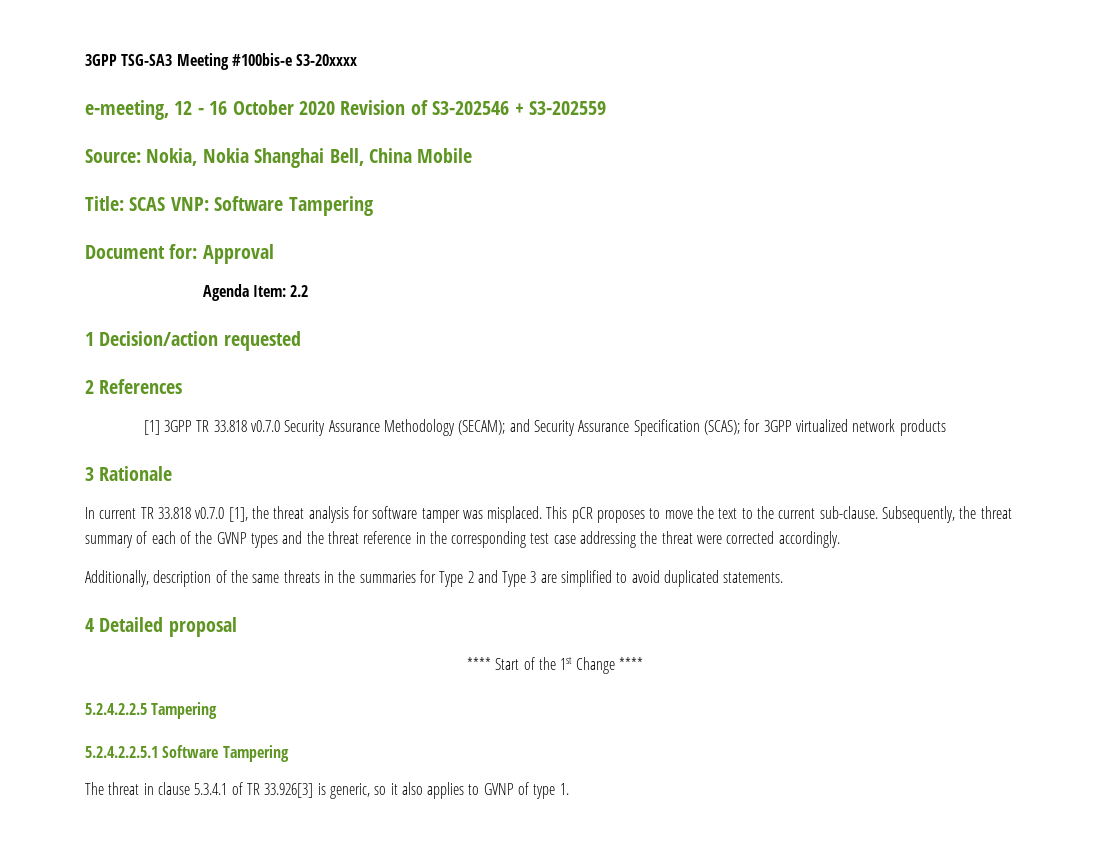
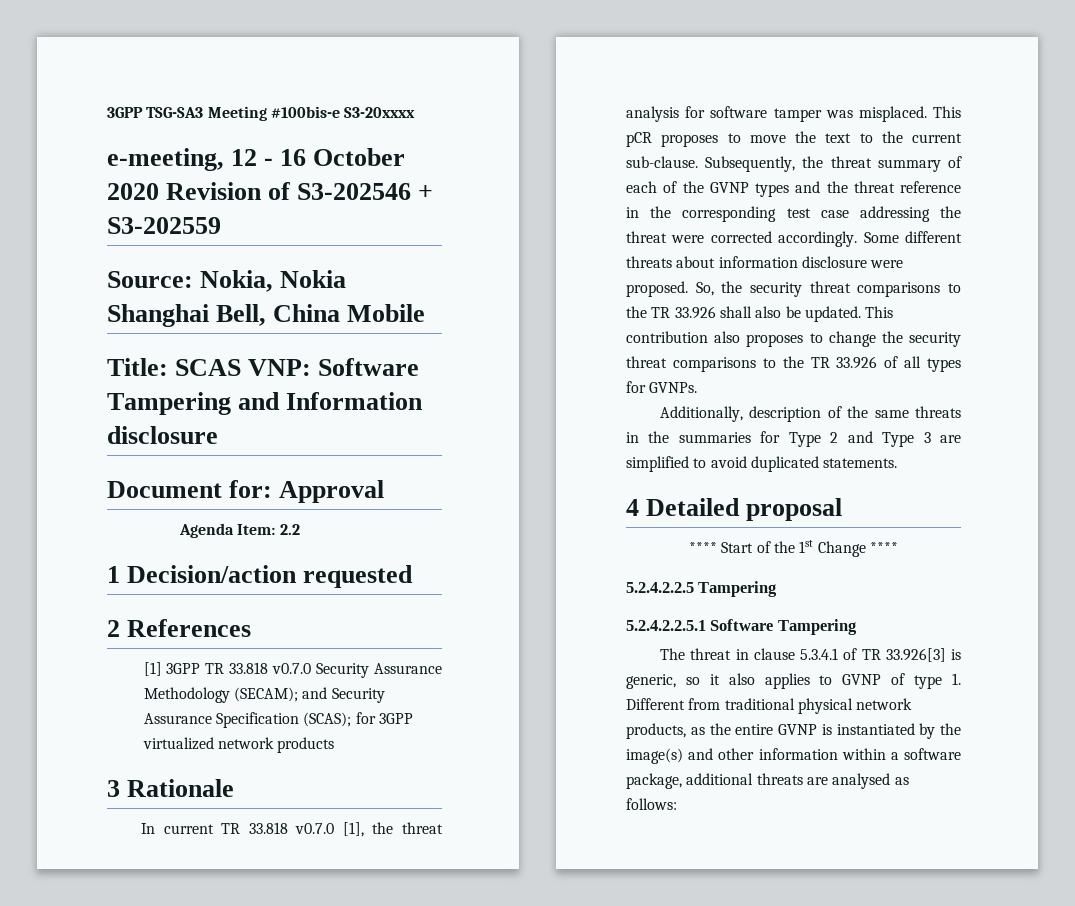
- Title: SCAS VNP: Software Tampering
+ Title: SCAS VNP: Software Tampering and Information disclosure
+ Some different threats about information disclosure were proposed. So, the security threat comparisons to the TR 33.926 shall also be updated. This contribution also proposes to change the security threat comparisons to the TR 33.926 of all types for GVNPs.
- The threat in clause 5.3.4.1 of TR 33.926[3] is generic, so it also applies to GVNP of type 1.
+ The threat in clause 5.3.4.1 of TR 33.926[3] is generic, so it also applies to GVNP of type 1. Different from traditional physical network products, as the entire GVNP is instantiated by the image(s) and other information within a software package, additional threats are analysed as follows:

